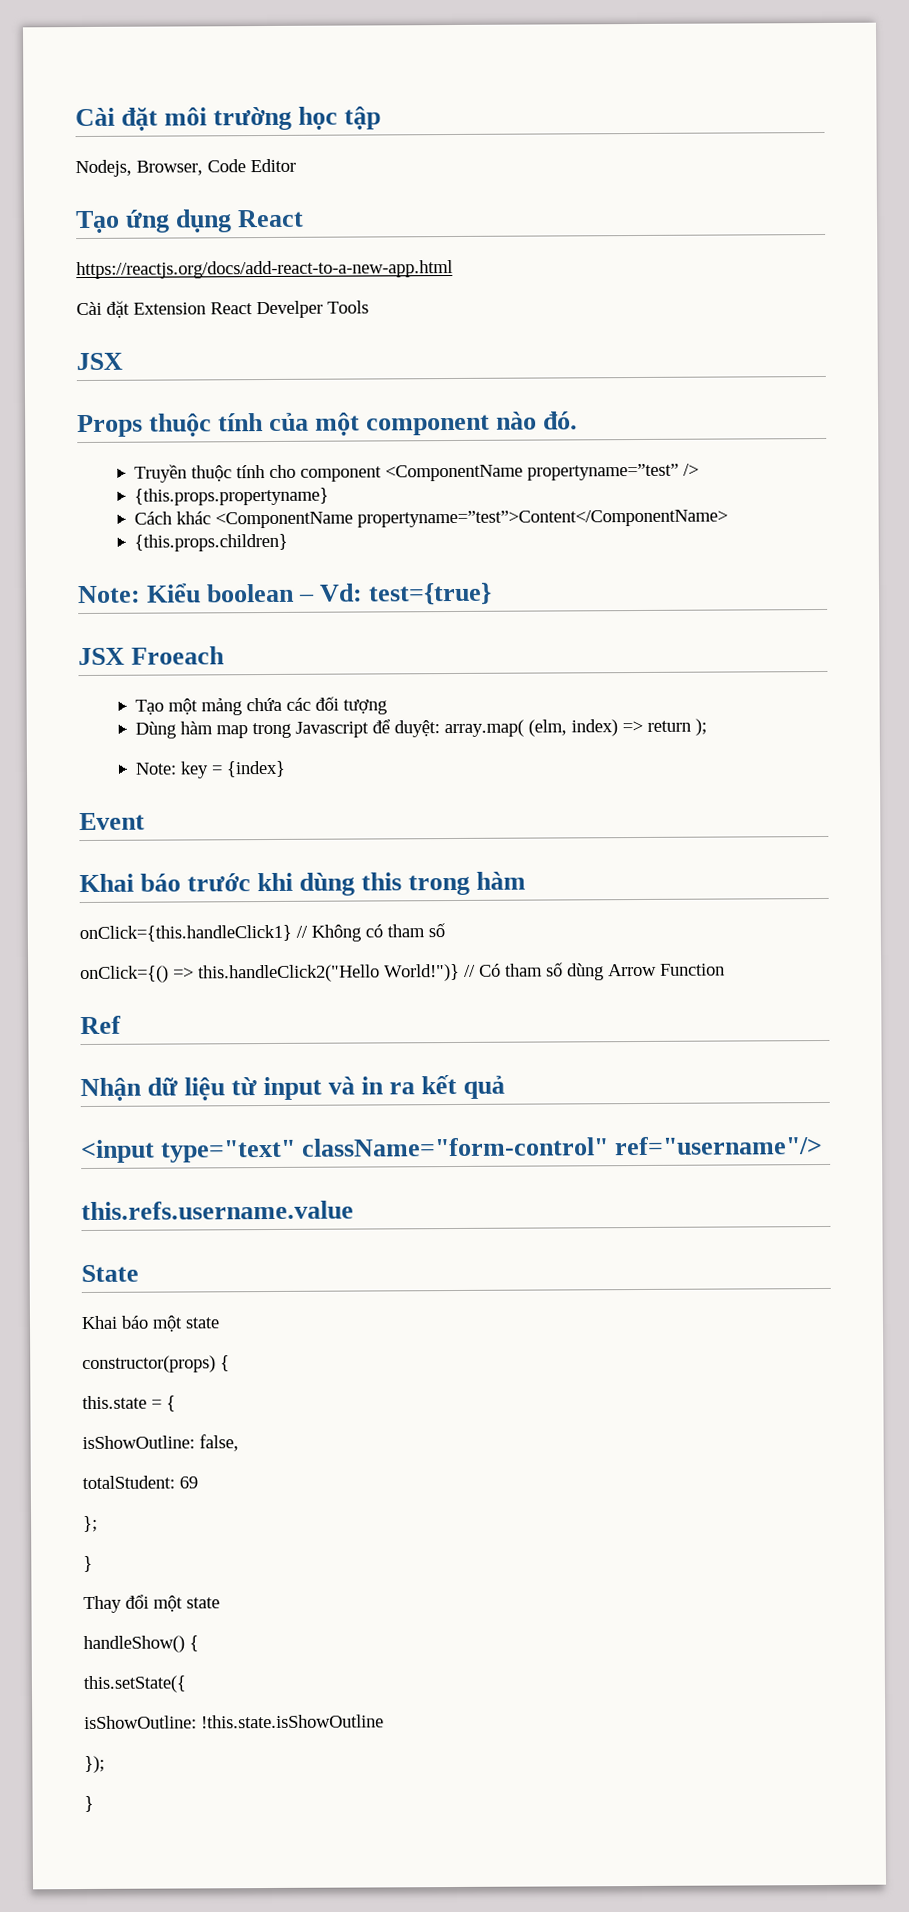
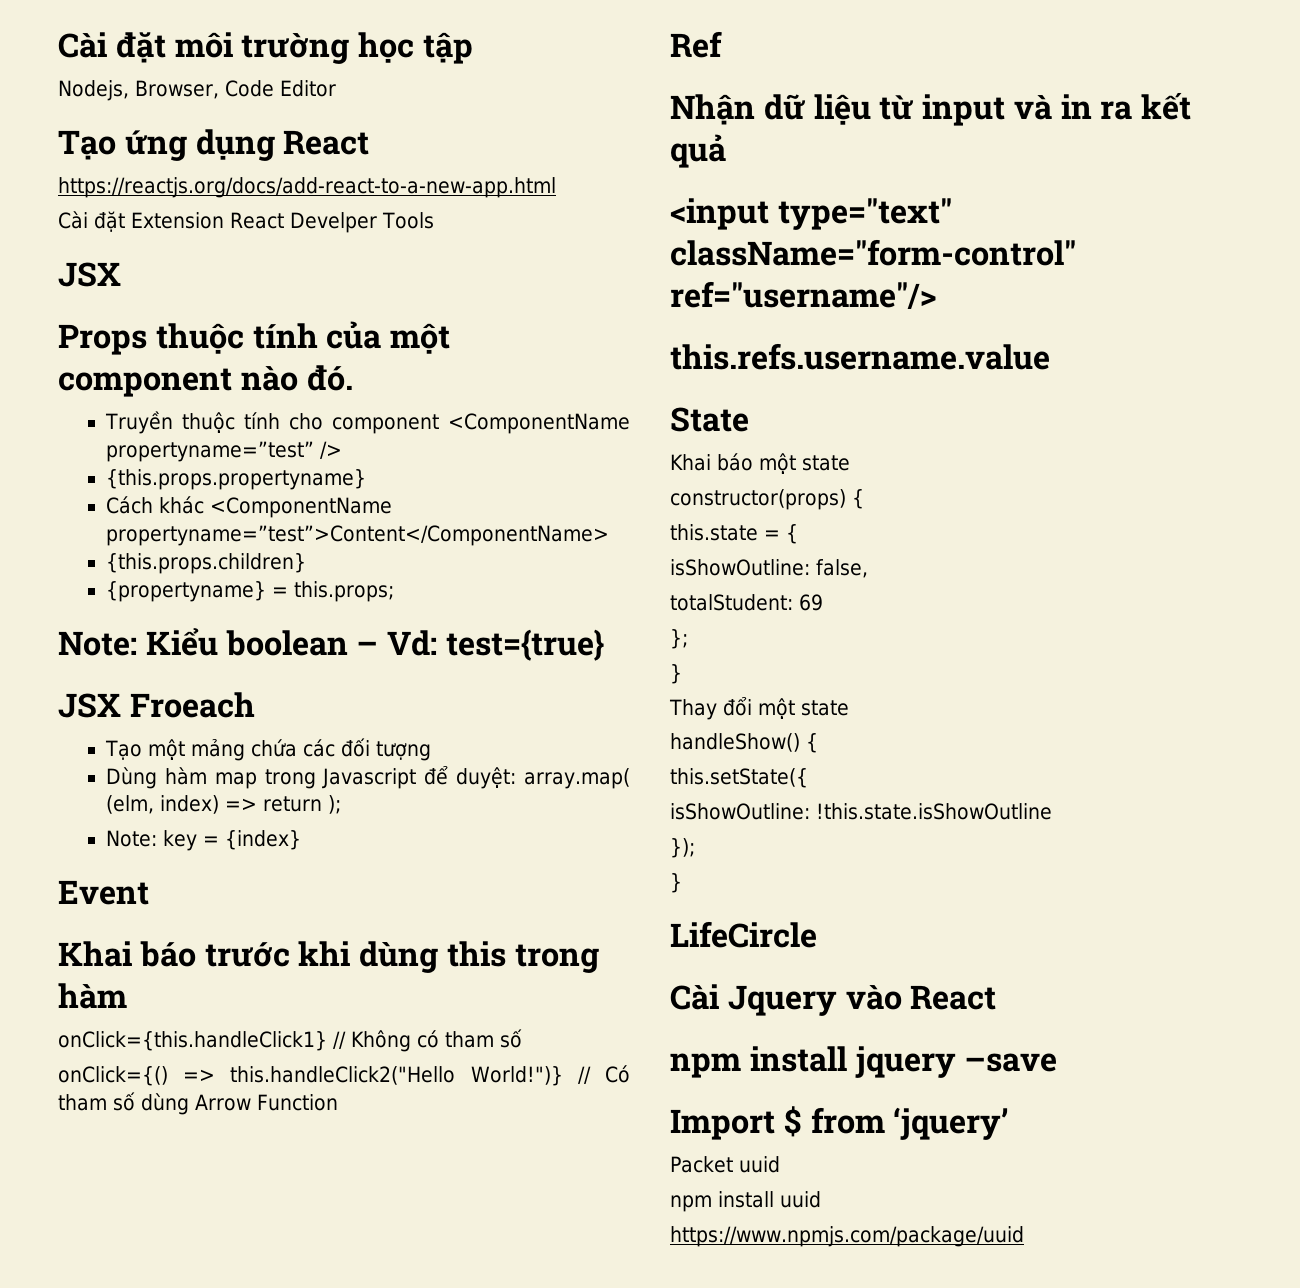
+ {propertyname} = this.props;
+ LifeCircle
+ Cài Jquery vào React
+ npm install jquery –save
+ Import $ from ‘jquery’
+ Packet uuid
+ npm install uuid
+ https://www.npmjs.com/package/uuid

